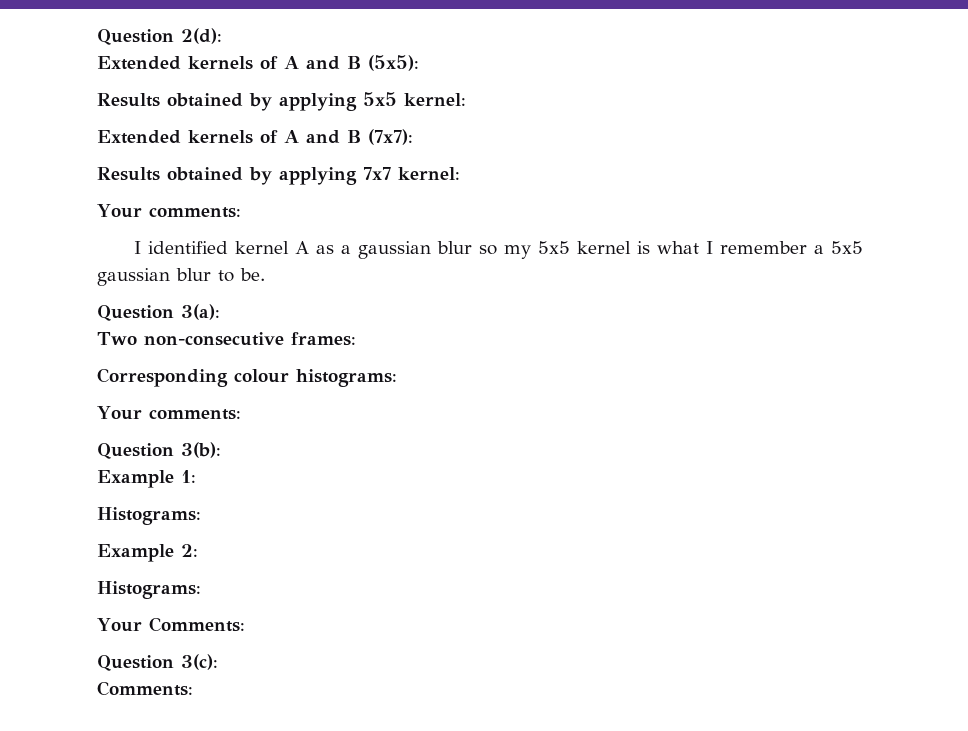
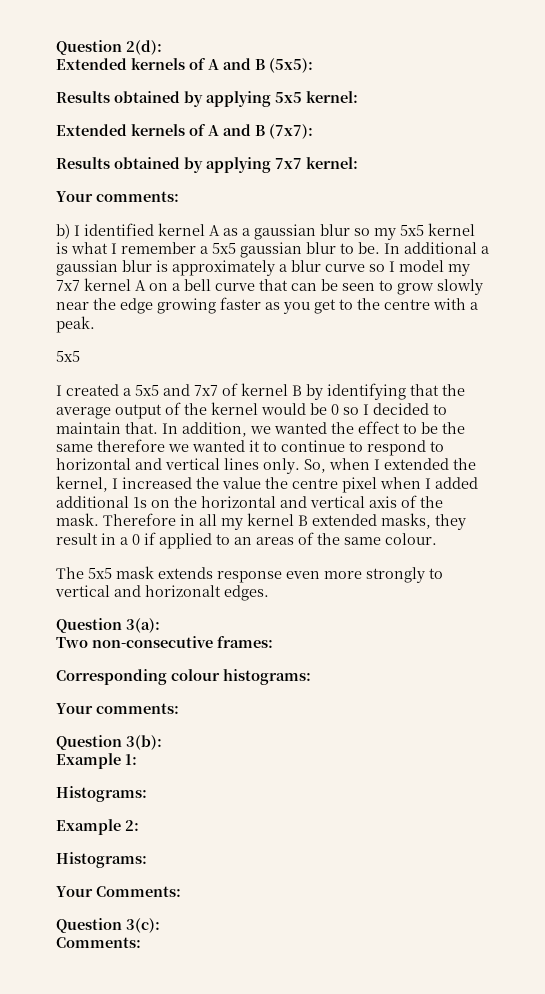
- I identified kernel A as a gaussian blur so my 5x5 kernel is what I remember a 5x5 gaussian blur to be.
+ b) I identified kernel A as a gaussian blur so my 5x5 kernel is what I remember a 5x5 gaussian blur to be. In additional a gaussian blur is approximately a blur curve so I model my 7x7 kernel A on a bell curve that can be seen to grow slowly near the edge growing faster as you get to the centre with a peak.
+ 5x5
+ I created a 5x5 and 7x7 of kernel B by identifying that the average output of the kernel would be 0 so I decided to maintain that. In addition, we wanted the effect to be the same therefore we wanted it to continue to respond to horizontal and vertical lines only. So, when I extended the kernel, I increased the value the centre pixel when I added additional 1s on the horizontal and vertical axis of the mask. Therefore in all my kernel B extended masks, they result in a 0 if applied to an areas of the same colour.
+ The 5x5 mask extends response even more strongly to vertical and horizonalt edges.

